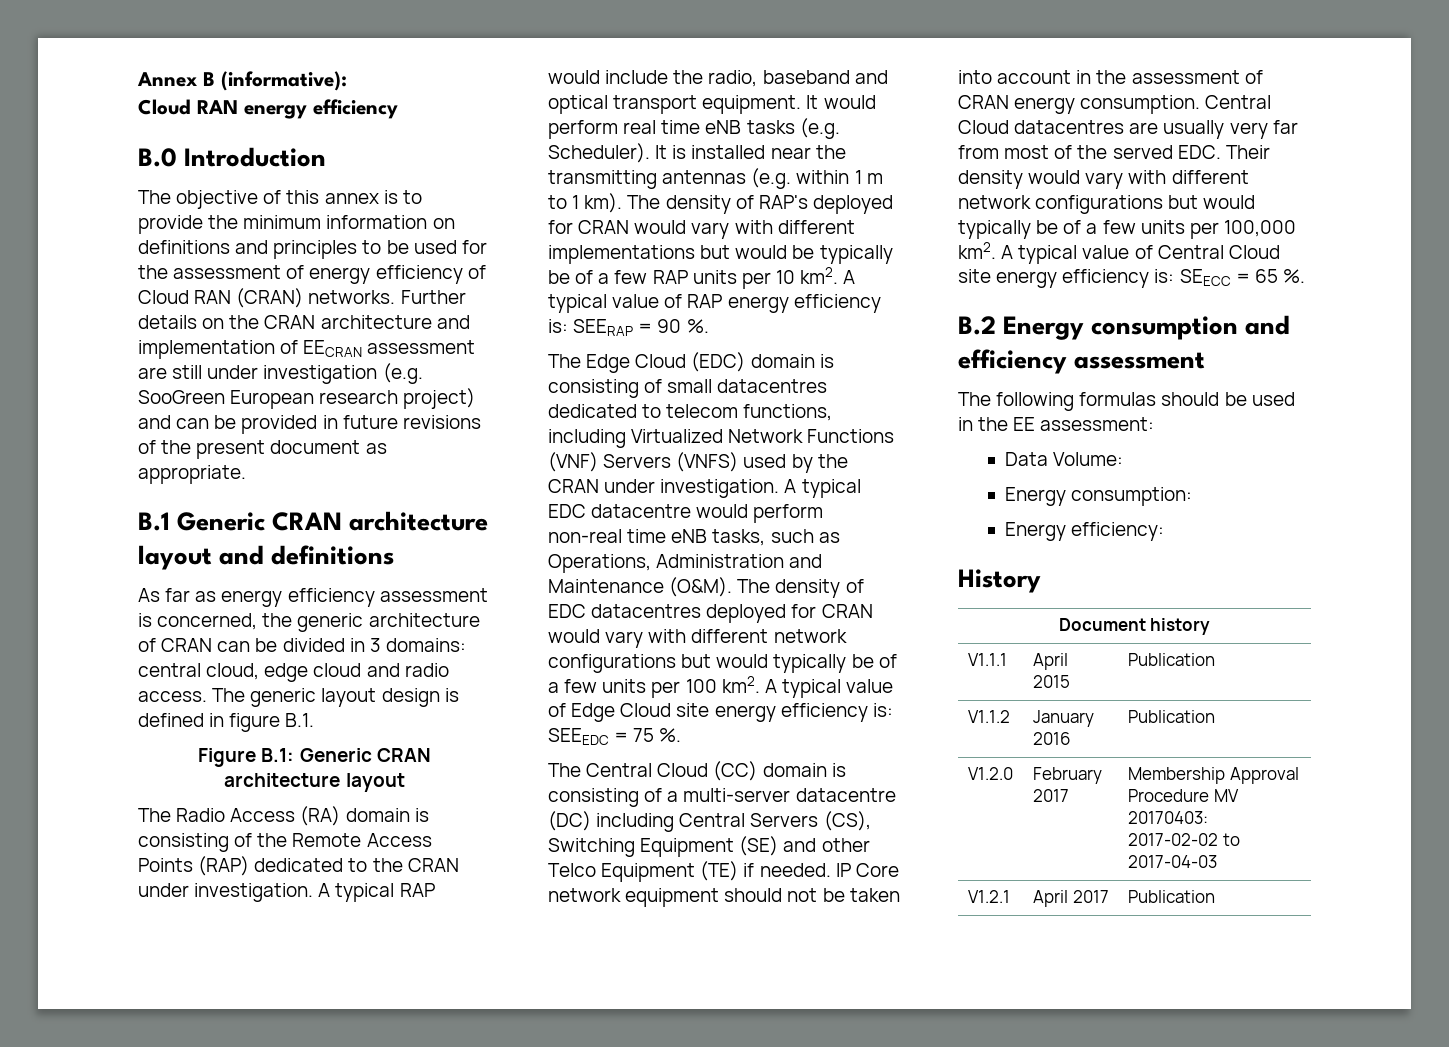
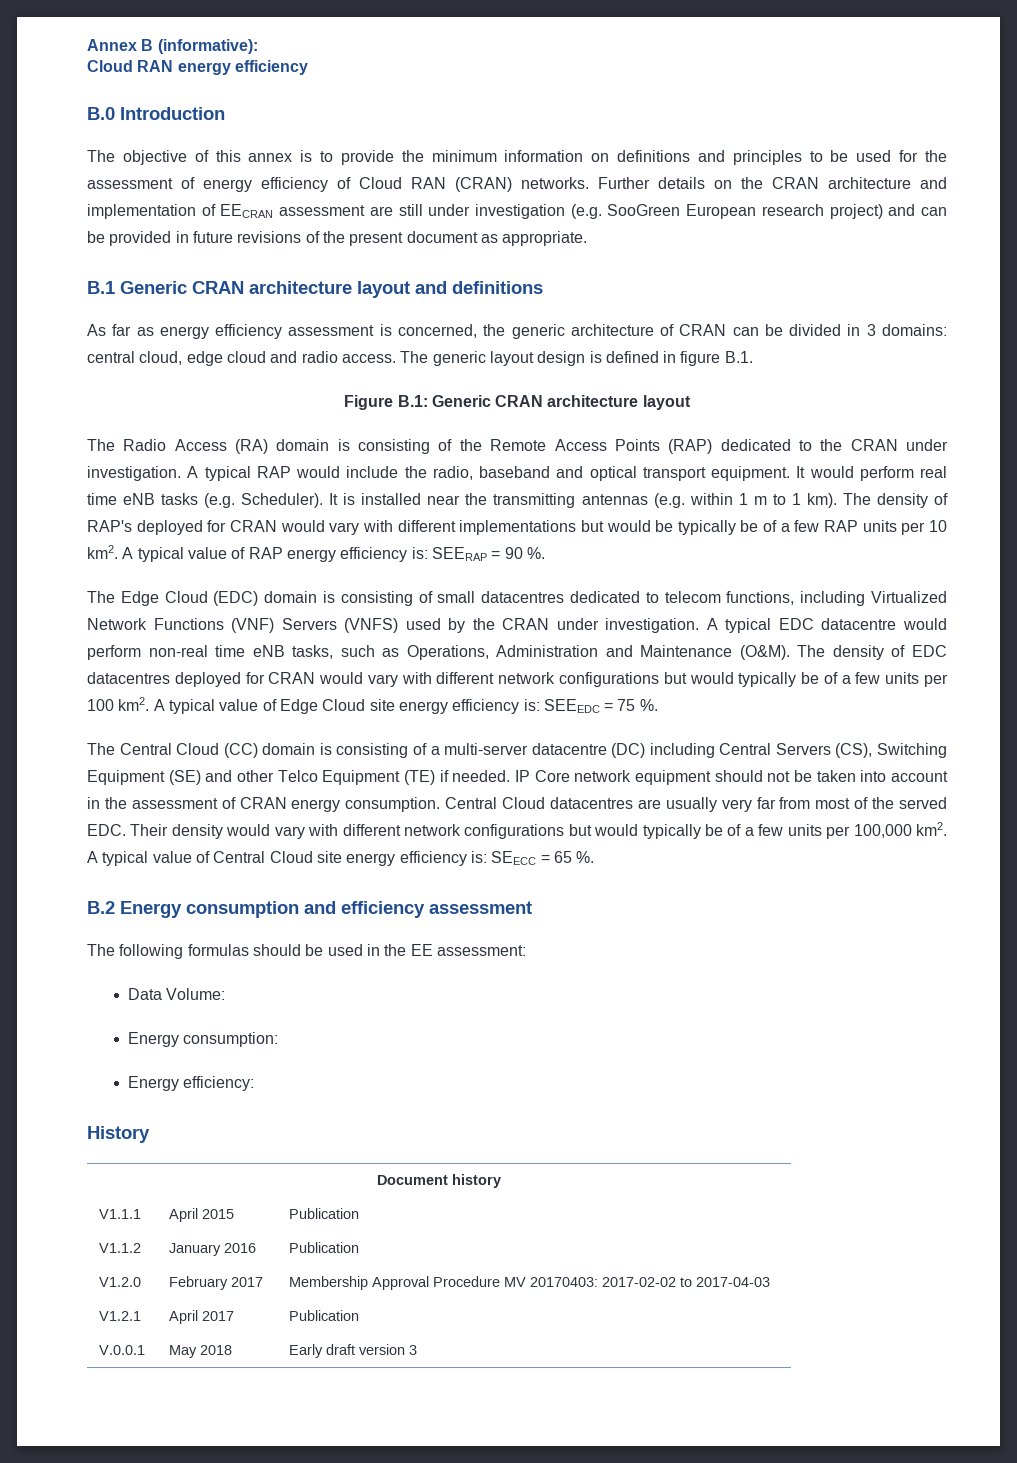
+ V.0.0.1 | May 2018 | Early draft version 3

